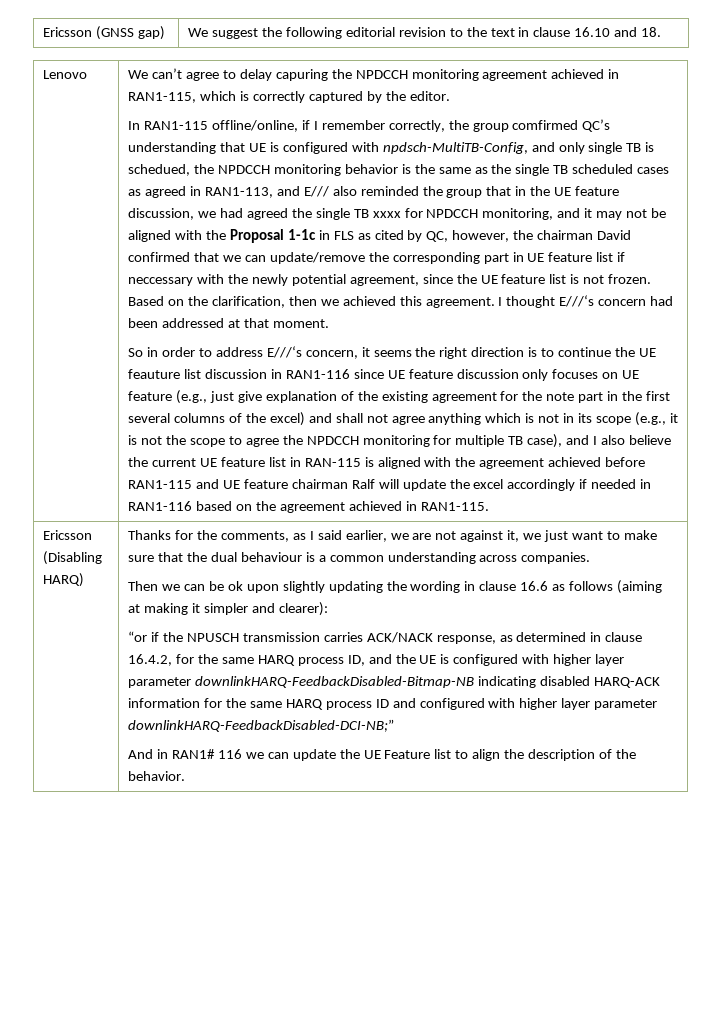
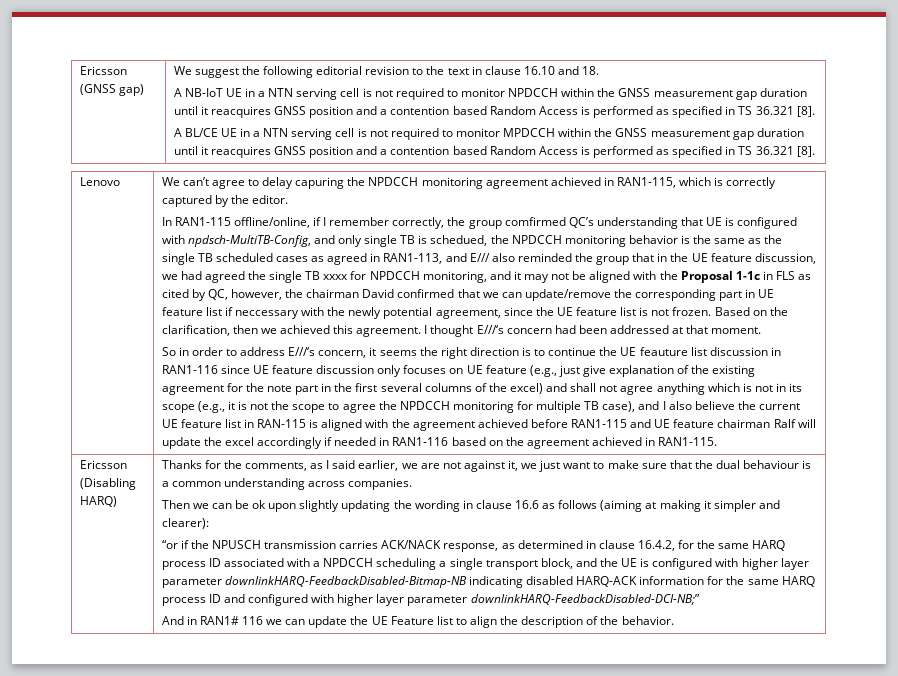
+ A NB-IoT UE in a NTN serving cell is not required to monitor NPDCCH within the GNSS measurement gap duration until it reacquires GNSS position and a contention based Random Access is performed as specified in TS 36.321 [8].
+ A BL/CE UE in a NTN serving cell is not required to monitor MPDCCH within the GNSS measurement gap duration until it reacquires GNSS position and a contention based Random Access is performed as specified in TS 36.321 [8].
- “or if the NPUSCH transmission carries ACK/NACK response, as determined in clause 16.4.2, for the same HARQ process ID, and the UE is configured with higher layer parameter downlinkHARQ-FeedbackDisabled-Bitmap-NB indicating disabled HARQ-ACK information for the same HARQ process ID and configured with higher layer parameter downlinkHARQ-FeedbackDisabled-DCI-NB;”
+ “or if the NPUSCH transmission carries ACK/NACK response, as determined in clause 16.4.2, for the same HARQ process ID associated with a NPDCCH scheduling a single transport block, and the UE is configured with higher layer parameter downlinkHARQ-FeedbackDisabled-Bitmap-NB indicating disabled HARQ-ACK information for the same HARQ process ID and configured with higher layer parameter downlinkHARQ-FeedbackDisabled-DCI-NB;”

